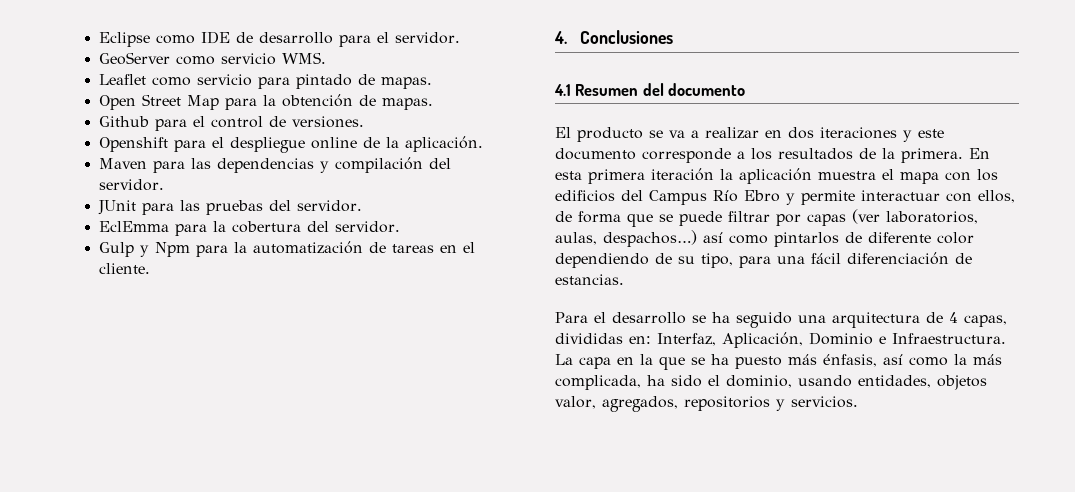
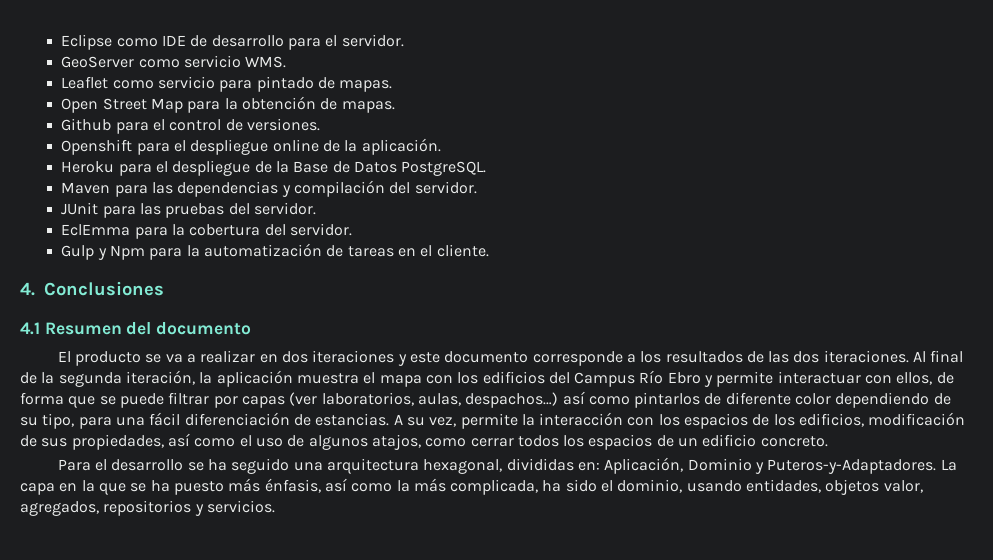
+ Heroku para el despliegue de la Base de Datos PostgreSQL.
- El producto se va a realizar en dos iteraciones y este documento corresponde a los resultados de la primera. En esta primera iteración la aplicación muestra el mapa con los edificios del Campus Río Ebro y permite interactuar con ellos, de forma que se puede filtrar por capas (ver laboratorios, aulas, despachos…) así como pintarlos de diferente color dependiendo de su tipo, para una fácil diferenciación de estancias.
+ El producto se va a realizar en dos iteraciones y este documento corresponde a los resultados de las dos iteraciones. Al final de la segunda iteración, la aplicación muestra el mapa con los edificios del Campus Río Ebro y permite interactuar con ellos, de forma que se puede filtrar por capas (ver laboratorios, aulas, despachos…) así como pintarlos de diferente color dependiendo de su tipo, para una fácil diferenciación de estancias. A su vez, permite la interacción con los espacios de los edificios, modificación de sus propiedades, así como el uso de algunos atajos, como cerrar todos los espacios de un edificio concreto.
- Para el desarrollo se ha seguido una arquitectura de 4 capas, divididas en: Interfaz, Aplicación, Dominio e Infraestructura.
+ Para el desarrollo se ha seguido una arquitectura hexagonal, divididas en: Aplicación, Dominio y Puteros-y-Adaptadores.

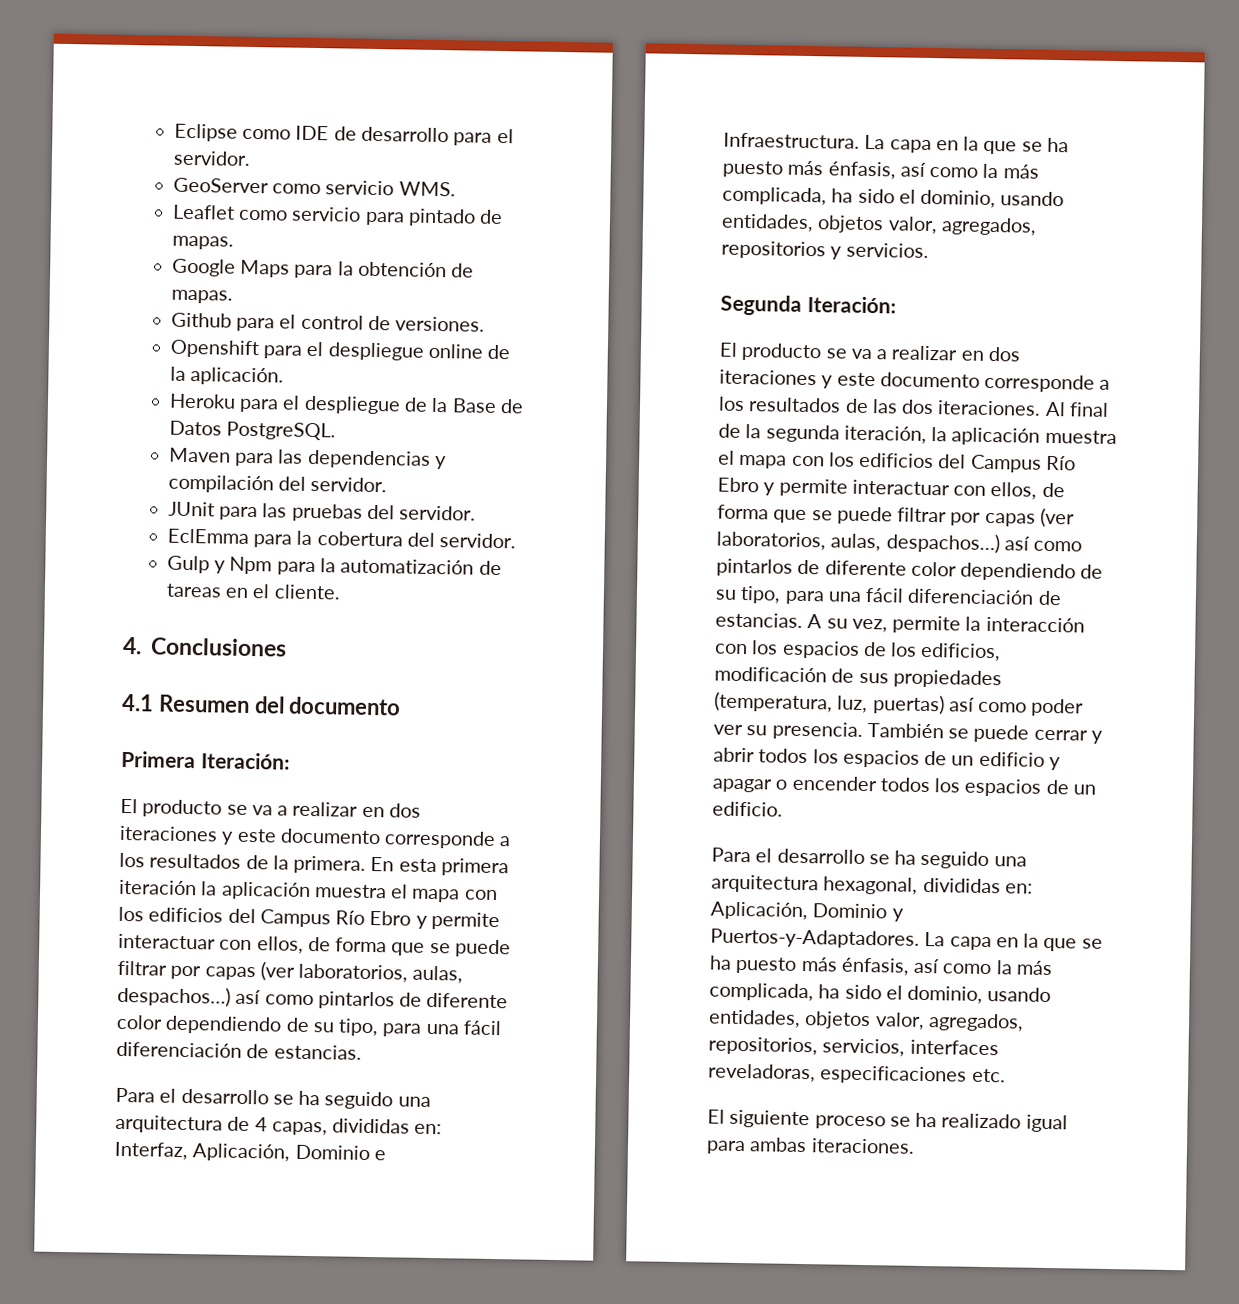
- Open Street Map para la obtención de mapas.
+ Google Maps para la obtención de mapas.
+ Primera Iteración:
+ El producto se va a realizar en dos iteraciones y este documento corresponde a los resultados de la primera. En esta primera iteración la aplicación muestra el mapa con los edificios del Campus Río Ebro y permite interactuar con ellos, de forma que se puede filtrar por capas (ver laboratorios, aulas, despachos…) así como pintarlos de diferente color dependiendo de su tipo, para una fácil diferenciación de estancias.
+ Para el desarrollo se ha seguido una arquitectura de 4 capas, divididas en: Interfaz, Aplicación, Dominio e Infraestructura. La capa en la que se ha puesto más énfasis, así como la más complicada, ha sido el dominio, usando entidades, objetos valor, agregados, repositorios y servicios.
+ Segunda Iteración:
- A su vez, permite la interacción con los espacios de los edificios, modificación de sus propiedades, así como el uso de algunos atajos, como cerrar todos los espacios de un edificio concreto.
+ A su vez, permite la interacción con los espacios de los edificios, modificación de sus propiedades (temperatura, luz, puertas) así como poder ver su presencia. También se puede cerrar y abrir todos los espacios de un edificio y apagar o encender todos los espacios de un edificio.
- Para el desarrollo se ha seguido una arquitectura hexagonal, divididas en: Aplicación, Dominio y Puteros-y-Adaptadores.
+ Para el desarrollo se ha seguido una arquitectura hexagonal, divididas en: Aplicación, Dominio y Puertos-y-Adaptadores.
- La capa en la que se ha puesto más énfasis, así como la más complicada, ha sido el dominio, usando entidades, objetos valor, agregados, repositorios y servicios.
+ La capa en la que se ha puesto más énfasis, así como la más complicada, ha sido el dominio, usando entidades, objetos valor, agregados, repositorios, servicios, interfaces reveladoras, especificaciones etc.
+ El siguiente proceso se ha realizado igual para ambas iteraciones.

